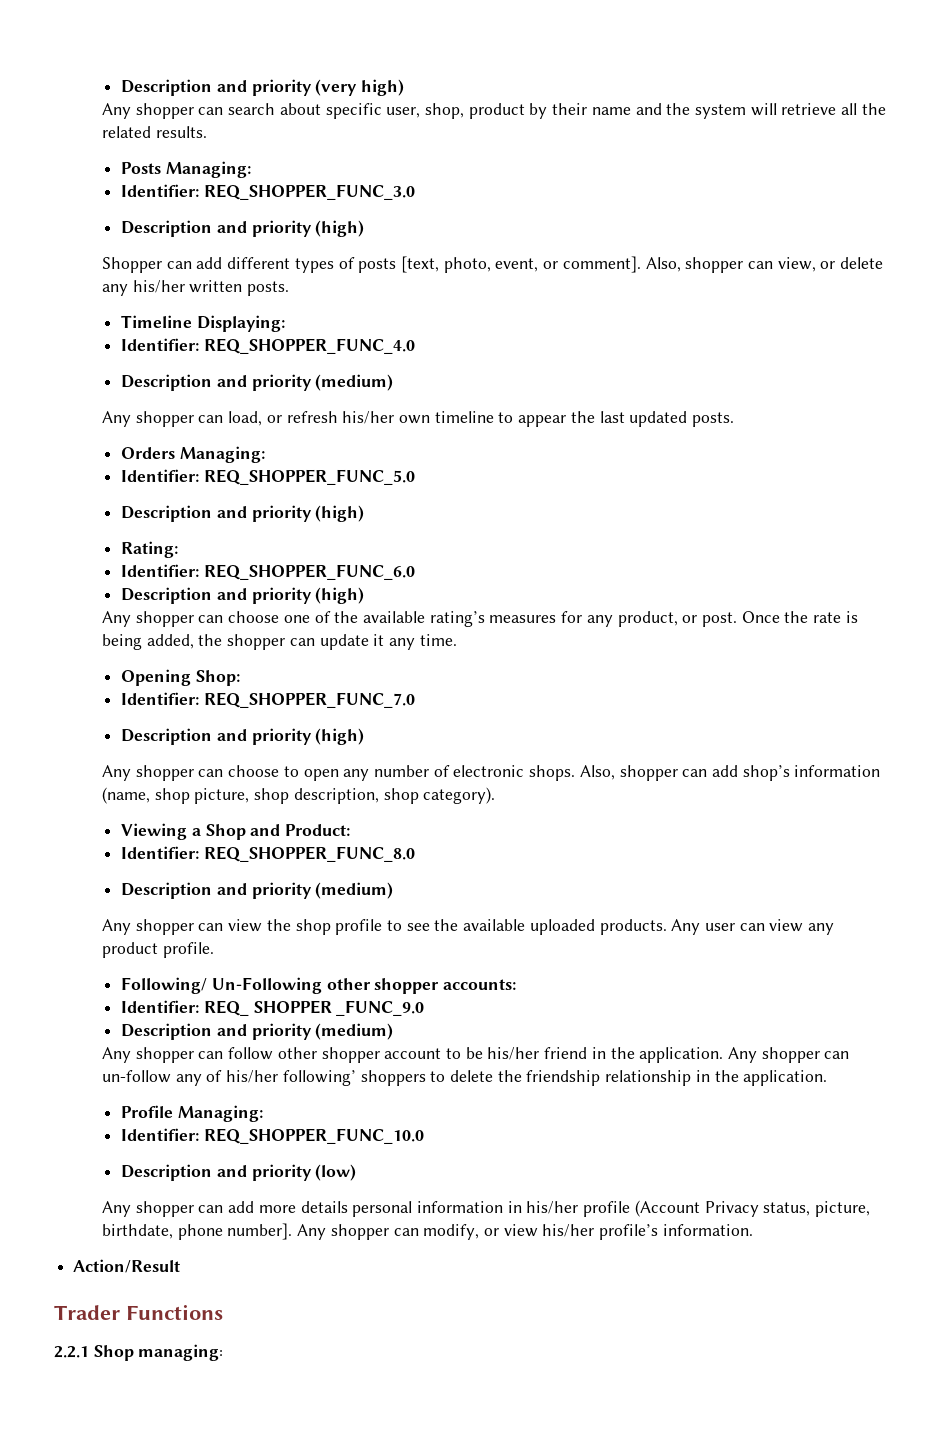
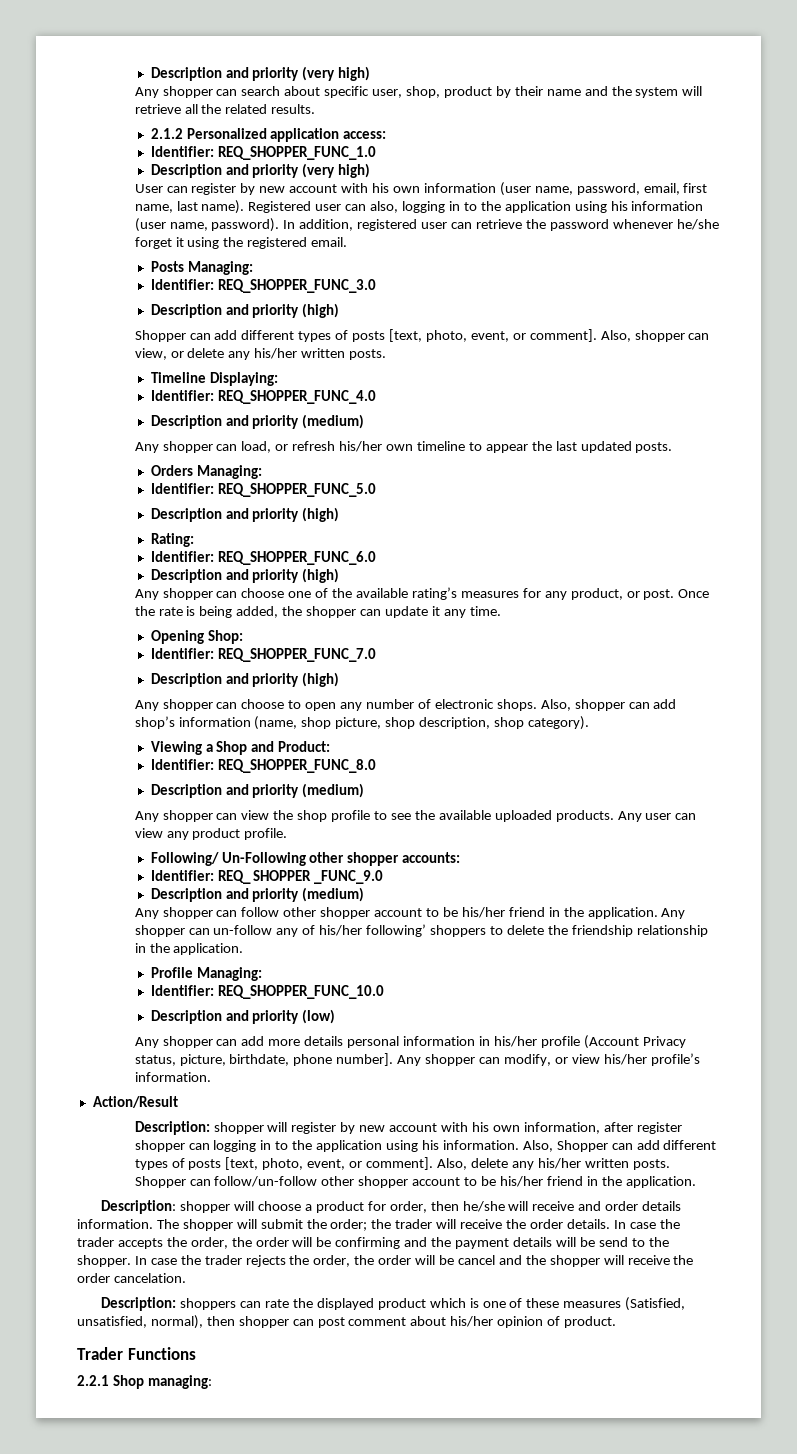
+ 2.1.2 Personalized application access:
+ Identifier: REQ_SHOPPER_FUNC_1.0
+ Description and priority (very high)
+ User can register by new account with his own information (user name, password, email, first name, last name). Registered user can also, logging in to the application using his information (user name, password). In addition, registered user can retrieve the password whenever he/she forget it using the registered email.
+ Description: shopper will register by new account with his own information, after register shopper can logging in to the application using his information. Also, Shopper can add different types of posts [text, photo, event, or comment]. Also, delete any his/her written posts. Shopper can follow/un-follow other shopper account to be his/her friend in the application.
+ Description: shopper will choose a product for order, then he/she will receive and order details information. The shopper will submit the order; the trader will receive the order details. In case the trader accepts the order, the order will be confirming and the payment details will be send to the shopper. In case the trader rejects the order, the order will be cancel and the shopper will receive the order cancelation.
+ Description: shoppers can rate the displayed product which is one of these measures (Satisfied, unsatisfied, normal), then shopper can post comment about his/her opinion of product.

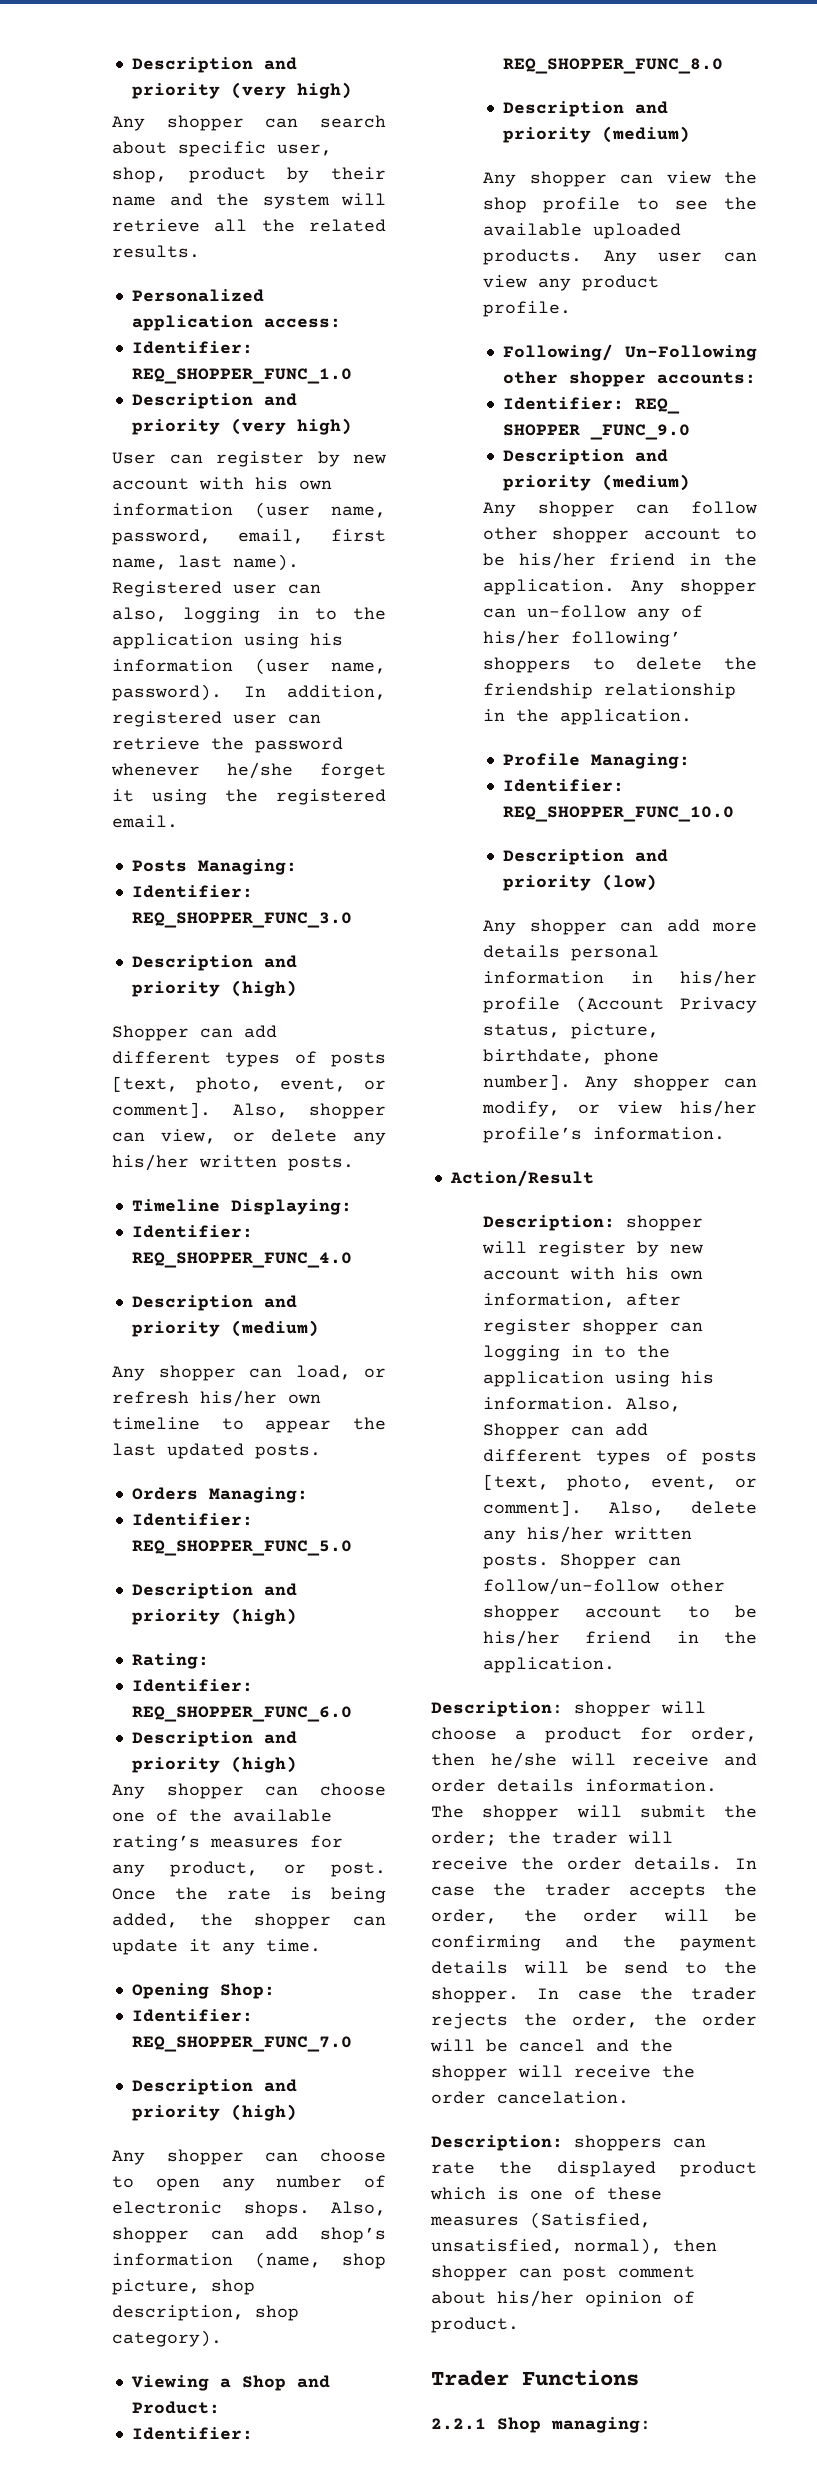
- 2.1.2 Personalized application access:
+ Personalized application access:

